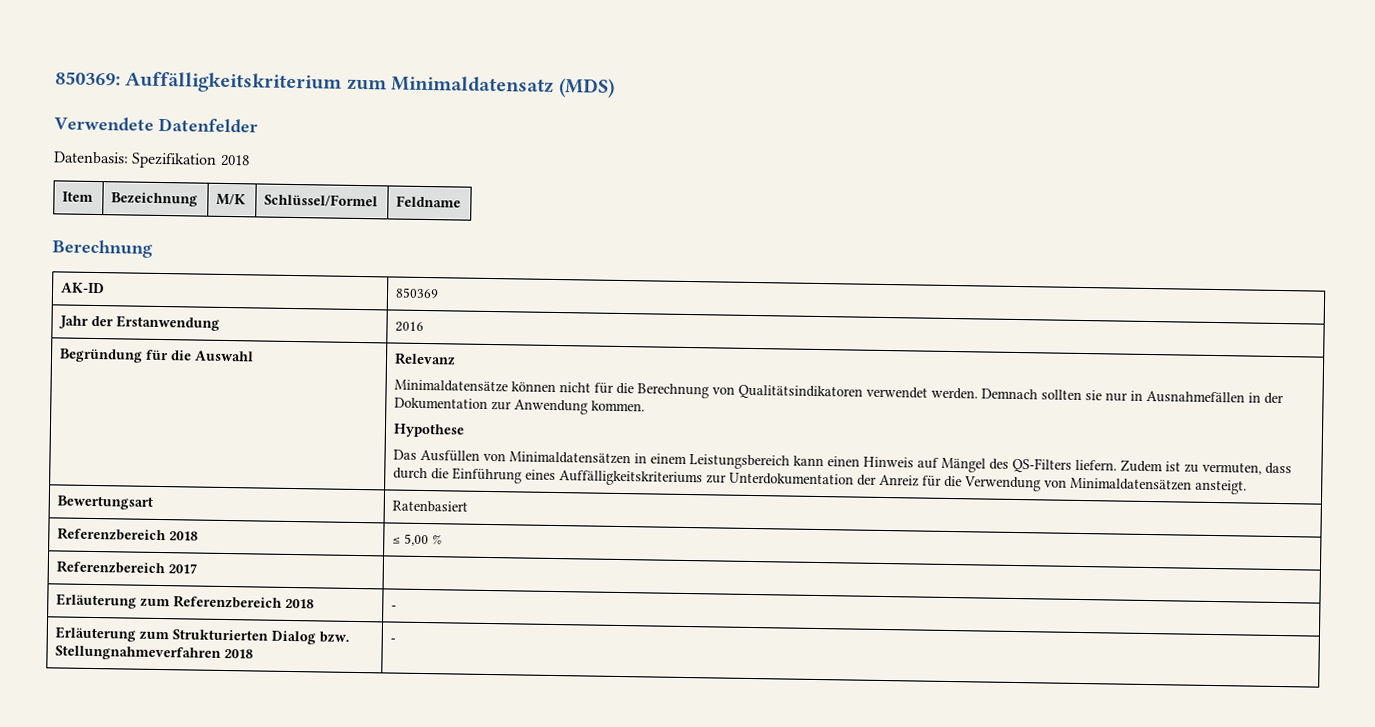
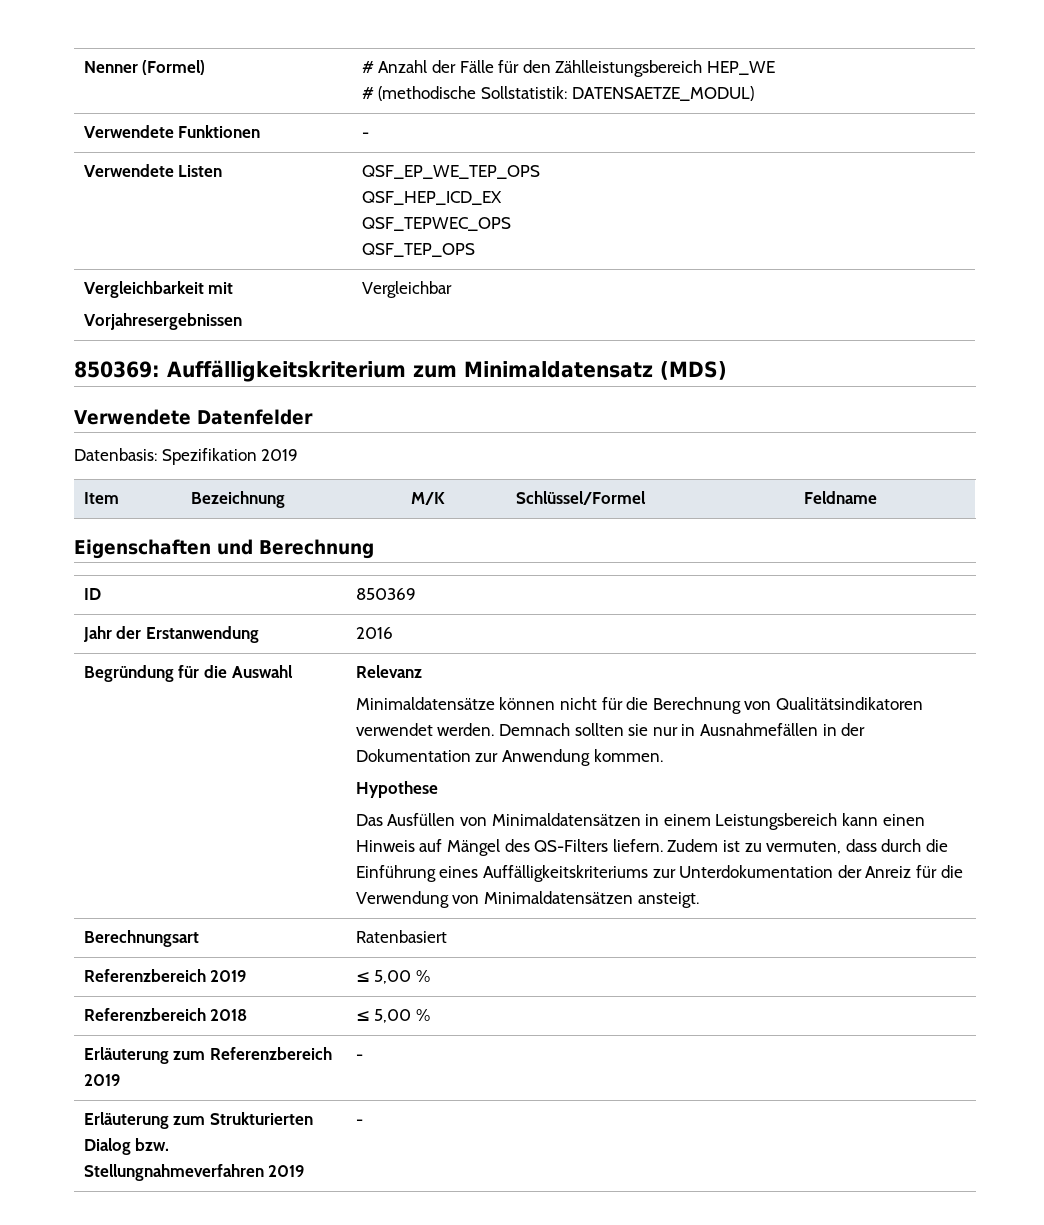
+ Nenner (Formel) | # Anzahl der Fälle für den Zählleistungsbereich HEP_WE
+ # (methodische Sollstatistik: DATENSAETZE_MODUL)
+ Verwendete Funktionen | -
+ Verwendete Listen | QSF_EP_WE_TEP_OPS
+ QSF_HEP_ICD_EX
+ QSF_TEPWEC_OPS
+ QSF_TEP_OPS
+ Vergleichbarkeit mit
+ Vorjahresergebnissen | Vergleichbar
- Datenbasis: Spezifikation 2018
+ Datenbasis: Spezifikation 2019
  Item | Bezeichnung | M/K | Schlüssel/Formel | Feldname
- Berechnung
+ Eigenschaften und Berechnung
- AK-ID | 850369
+ ID | 850369
- Bewertungsart | Ratenbasiert
+ Berechnungsart | Ratenbasiert
+ Referenzbereich 2019 | ≤ 5,00 %
- Referenzbereich 2017 |
- Erläuterung zum Referenzbereich 2018 | -
+ Erläuterung zum Referenzbereich 2019 | -
- Erläuterung zum Strukturierten Dialog bzw. Stellungnahmeverfahren 2018 | -
+ Erläuterung zum Strukturierten Dialog bzw. Stellungnahmeverfahren 2019 | -

